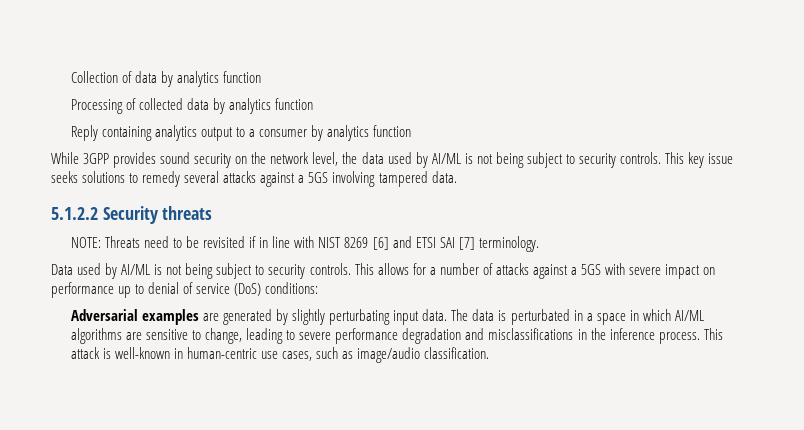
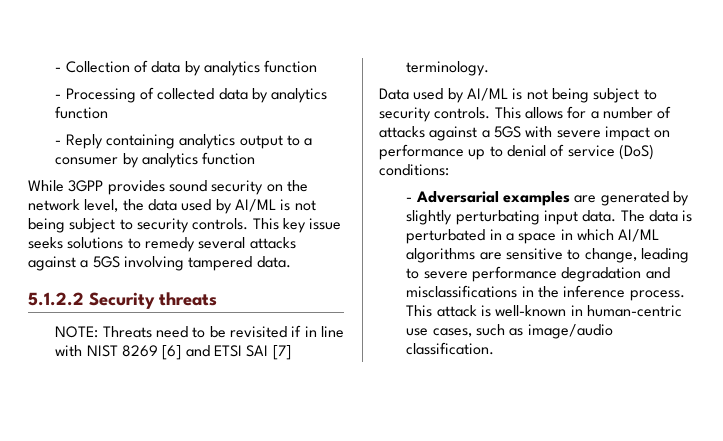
- Collection of data by analytics function
+ - Collection of data by analytics function
- Processing of collected data by analytics function
+ - Processing of collected data by analytics function
- Reply containing analytics output to a consumer by analytics function
+ - Reply containing analytics output to a consumer by analytics function
- Adversarial examples are generated by slightly perturbating input data.
+ - Adversarial examples are generated by slightly perturbating input data.

